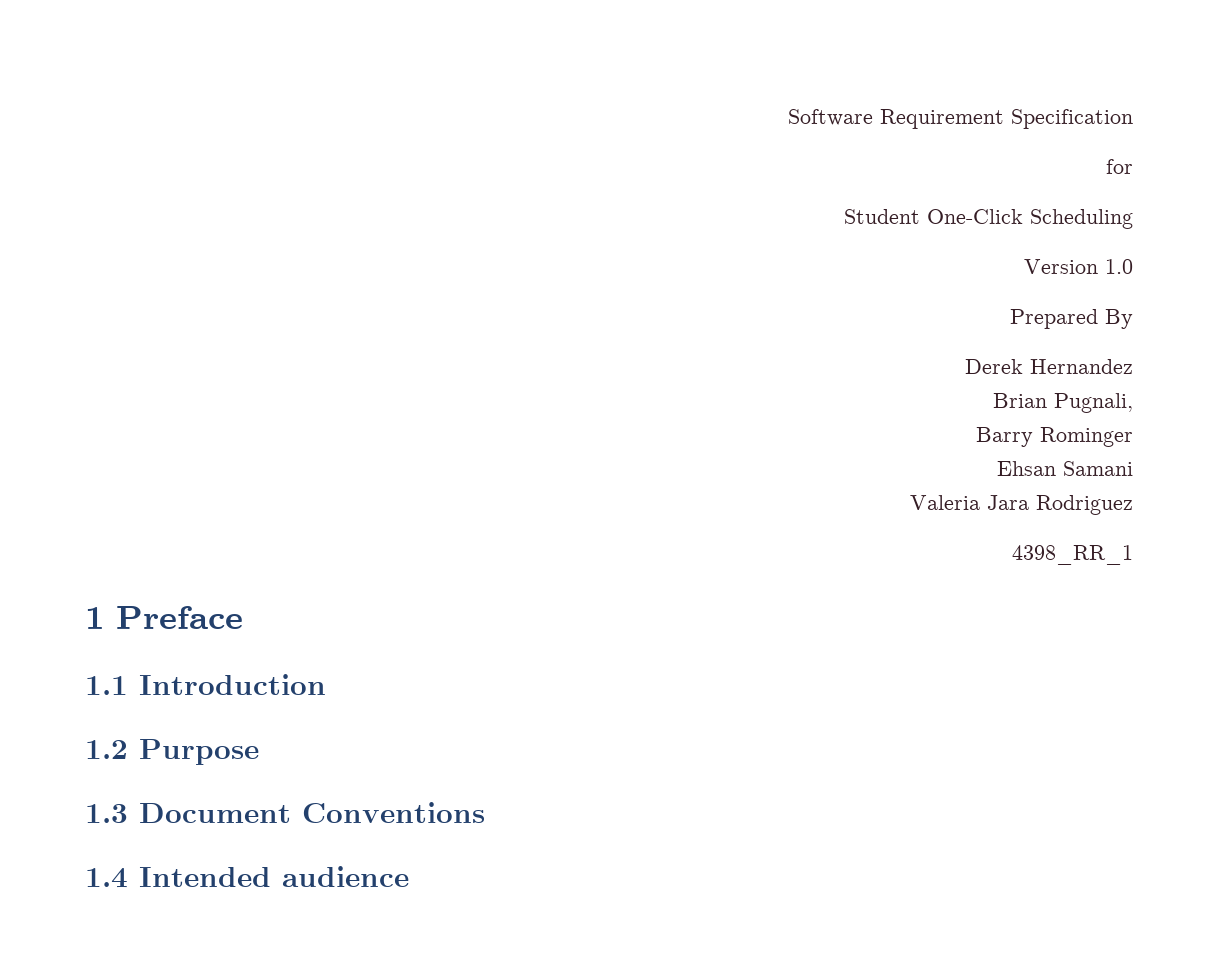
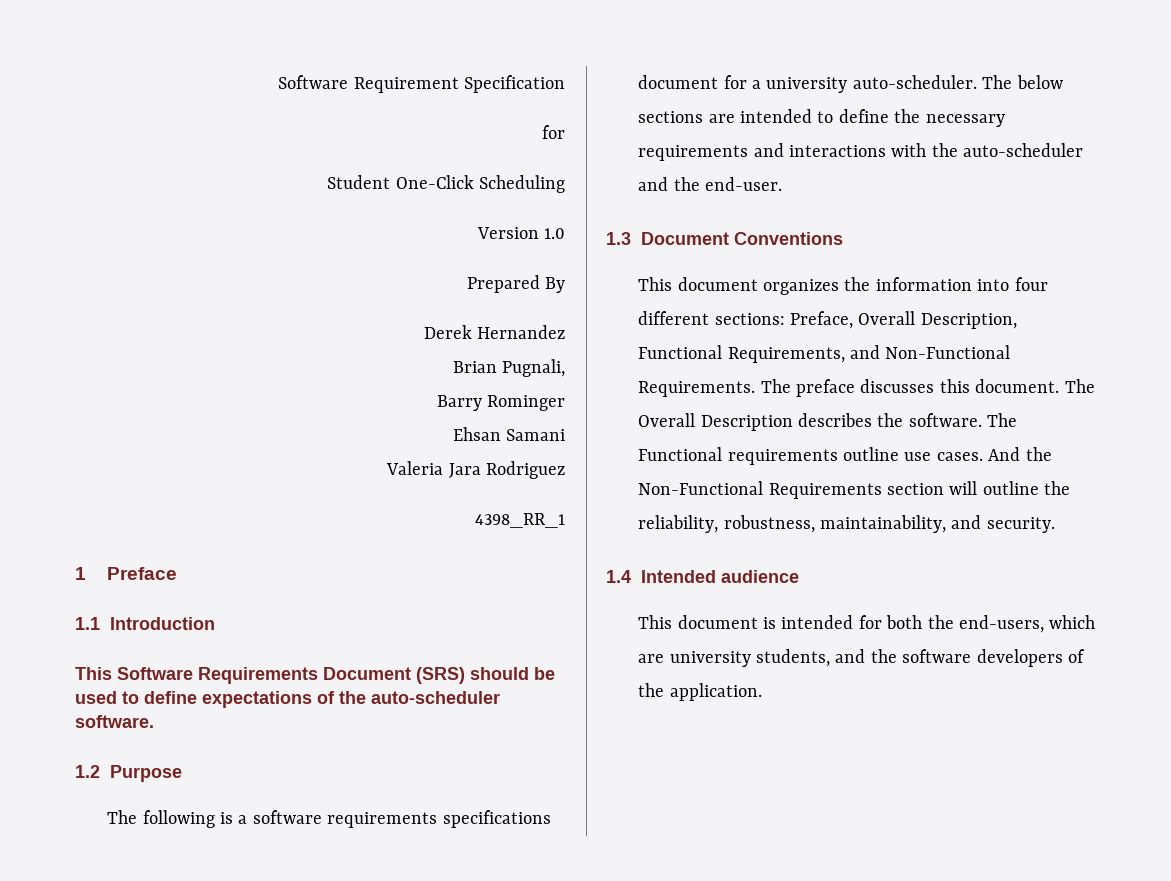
+ This Software Requirements Document (SRS) should be used to define expectations of the auto-scheduler software.
  1.2 Purpose
+ The following is a software requirements specifications document for a university auto-scheduler. The below sections are intended to define the necessary requirements and interactions with the auto-scheduler and the end-user.
  1.3 Document Conventions
+ This document organizes the information into four different sections: Preface, Overall Description, Functional Requirements, and Non-Functional Requirements. The preface discusses this document. The Overall Description describes the software. The Functional requirements outline use cases. And the Non-Functional Requirements section will outline the reliability, robustness, maintainability, and security.
  1.4 Intended audience
+ This document is intended for both the end-users, which are university students, and the software developers of the application.

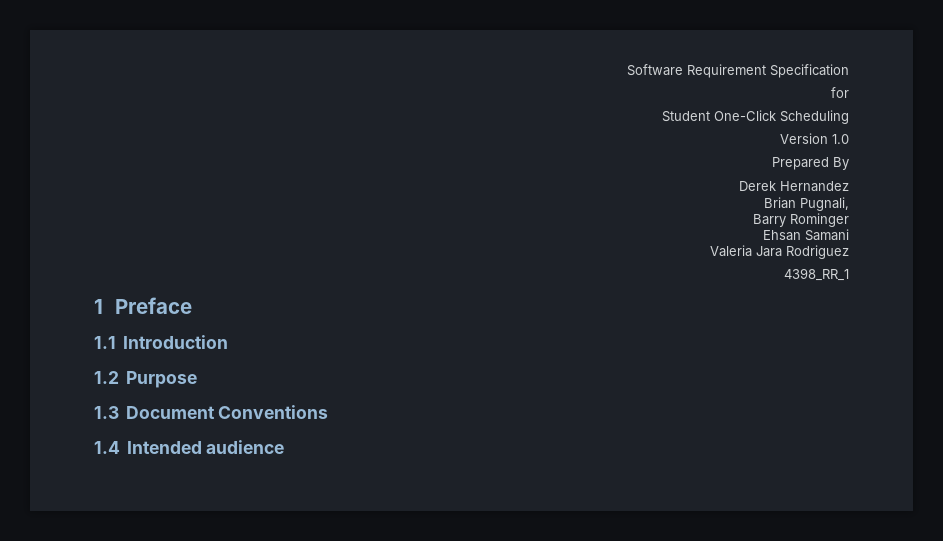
- This Software Requirements Document (SRS) should be used to define expectations of the auto-scheduler software.
  1.2 Purpose
- The following is a software requirements specifications document for a university auto-scheduler. The below sections are intended to define the necessary requirements and interactions with the auto-scheduler and the end-user.
  1.3 Document Conventions
- This document organizes the information into four different sections: Preface, Overall Description, Functional Requirements, and Non-Functional Requirements. The preface discusses this document. The Overall Description describes the software. The Functional requirements outline use cases. And the Non-Functional Requirements section will outline the reliability, robustness, maintainability, and security.
  1.4 Intended audience
- This document is intended for both the end-users, which are university students, and the software developers of the application.

